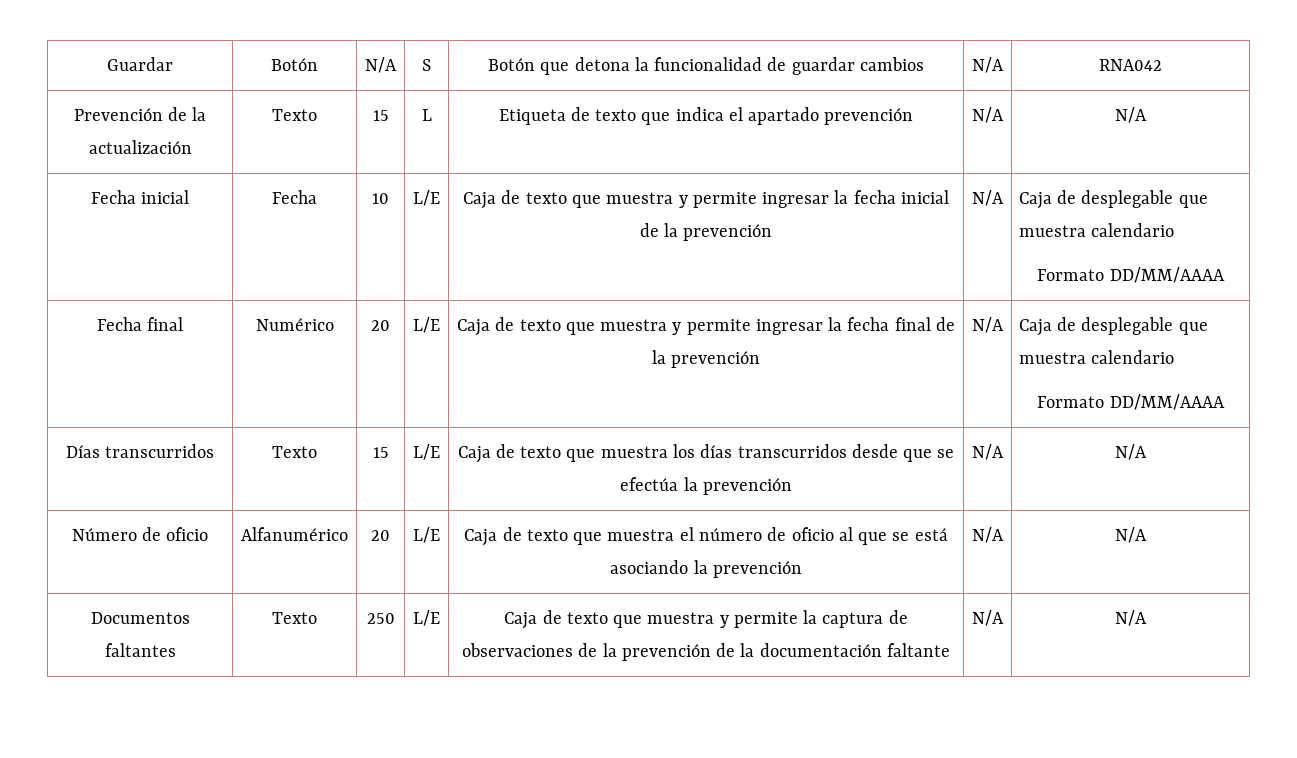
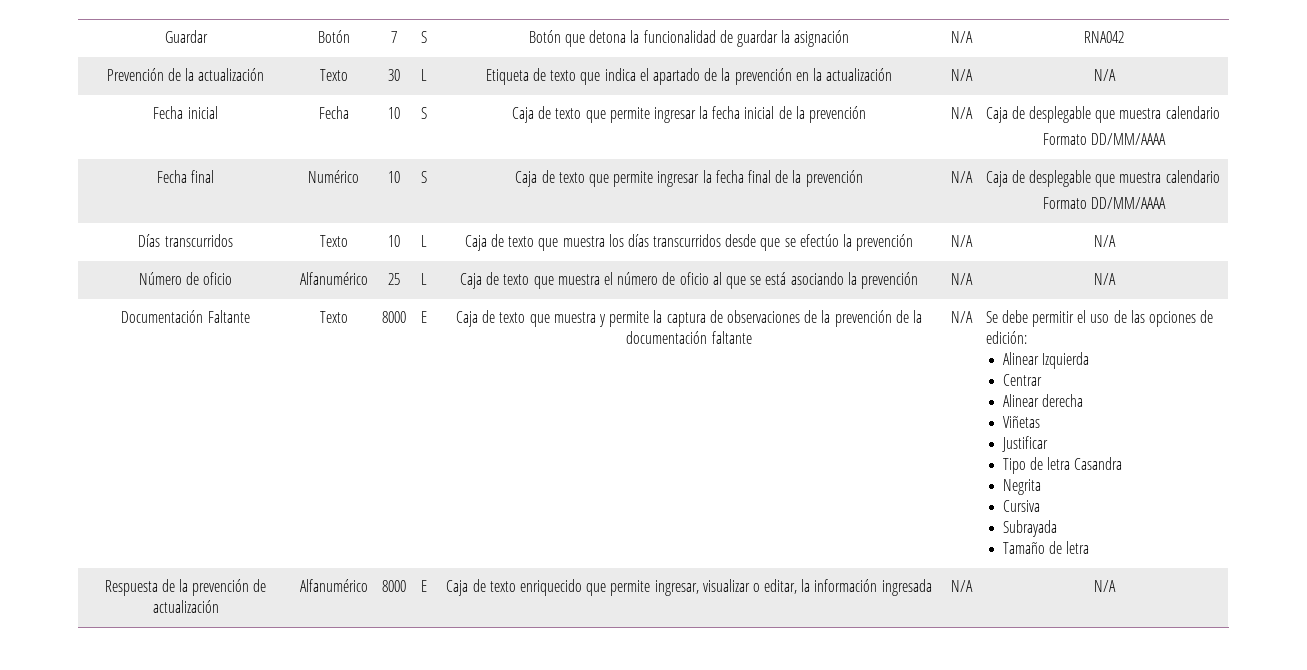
- Guardar | Botón | N/A | S | Botón que detona la funcionalidad de guardar cambios | N/A | RNA042
+ Guardar | Botón | 7 | S | Botón que detona la funcionalidad de guardar la asignación | N/A | RNA042
- Prevención de la actualización | Texto | 15 | L | Etiqueta de texto que indica el apartado prevención | N/A | N/A
+ Prevención de la actualización | Texto | 30 | L | Etiqueta de texto que indica el apartado de la prevención en la actualización | N/A | N/A
- Fecha inicial | Fecha | 10 | L/E | Caja de texto que muestra y permite ingresar la fecha inicial de la prevención | N/A | Caja de desplegable que muestra calendario
+ Fecha inicial | Fecha | 10 | S | Caja de texto que permite ingresar la fecha inicial de la prevención | N/A | Caja de desplegable que muestra calendario
- Fecha final | Numérico | 20 | L/E | Caja de texto que muestra y permite ingresar la fecha final de la prevención | N/A | Caja de desplegable que muestra calendario
+ Fecha final | Numérico | 10 | S | Caja de texto que permite ingresar la fecha final de la prevención | N/A | Caja de desplegable que muestra calendario
- Días transcurridos | Texto | 15 | L/E | Caja de texto que muestra los días transcurridos desde que se efectúa la prevención | N/A | N/A
+ Días transcurridos | Texto | 10 | L | Caja de texto que muestra los días transcurridos desde que se efectúo la prevención | N/A | N/A
- Número de oficio | Alfanumérico | 20 | L/E | Caja de texto que muestra el número de oficio al que se está asociando la prevención | N/A | N/A
+ Número de oficio | Alfanumérico | 25 | L | Caja de texto que muestra el número de oficio al que se está asociando la prevención | N/A | N/A
- Documentos faltantes | Texto | 250 | L/E
+ Documentación Faltante | Texto | 8000 | E
- Caja de texto que muestra y permite la captura de observaciones de la prevención de la documentación faltante | N/A | N/A
+ Caja de texto que muestra y permite la captura de observaciones de la prevención de la documentación faltante | N/A | Se debe permitir el uso de las opciones de edición:
+ Alinear Izquierda
+ Centrar
+ Alinear derecha
+ Viñetas
+ Justificar
+ Tipo de letra Casandra
+ Negrita
+ Cursiva
+ Subrayada
+ Tamaño de letra
+ Respuesta de la prevención de actualización | Alfanumérico | 8000 | E | Caja de texto enriquecido que permite ingresar, visualizar o editar, la información ingresada | N/A | N/A

